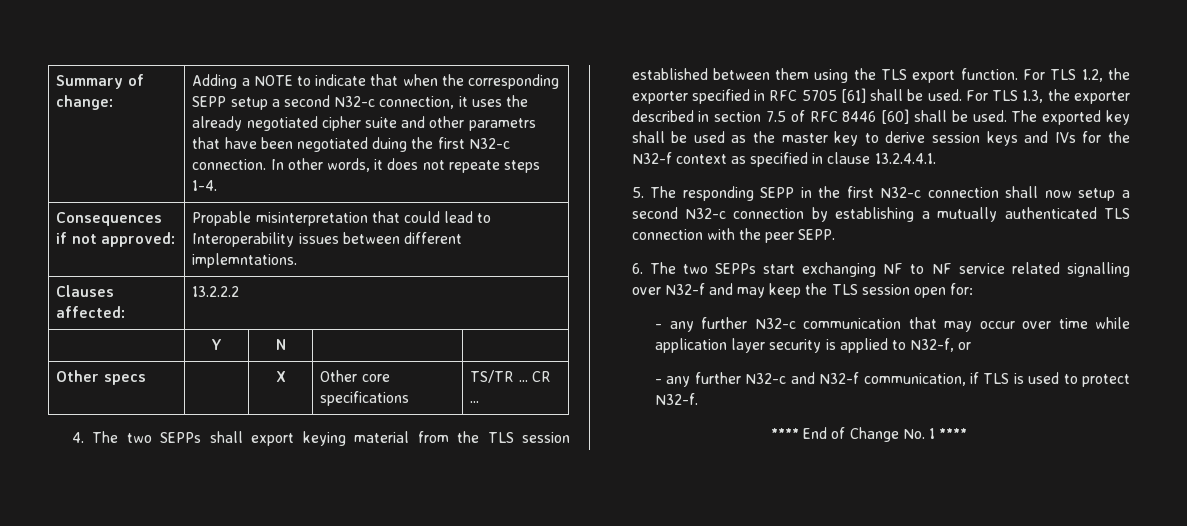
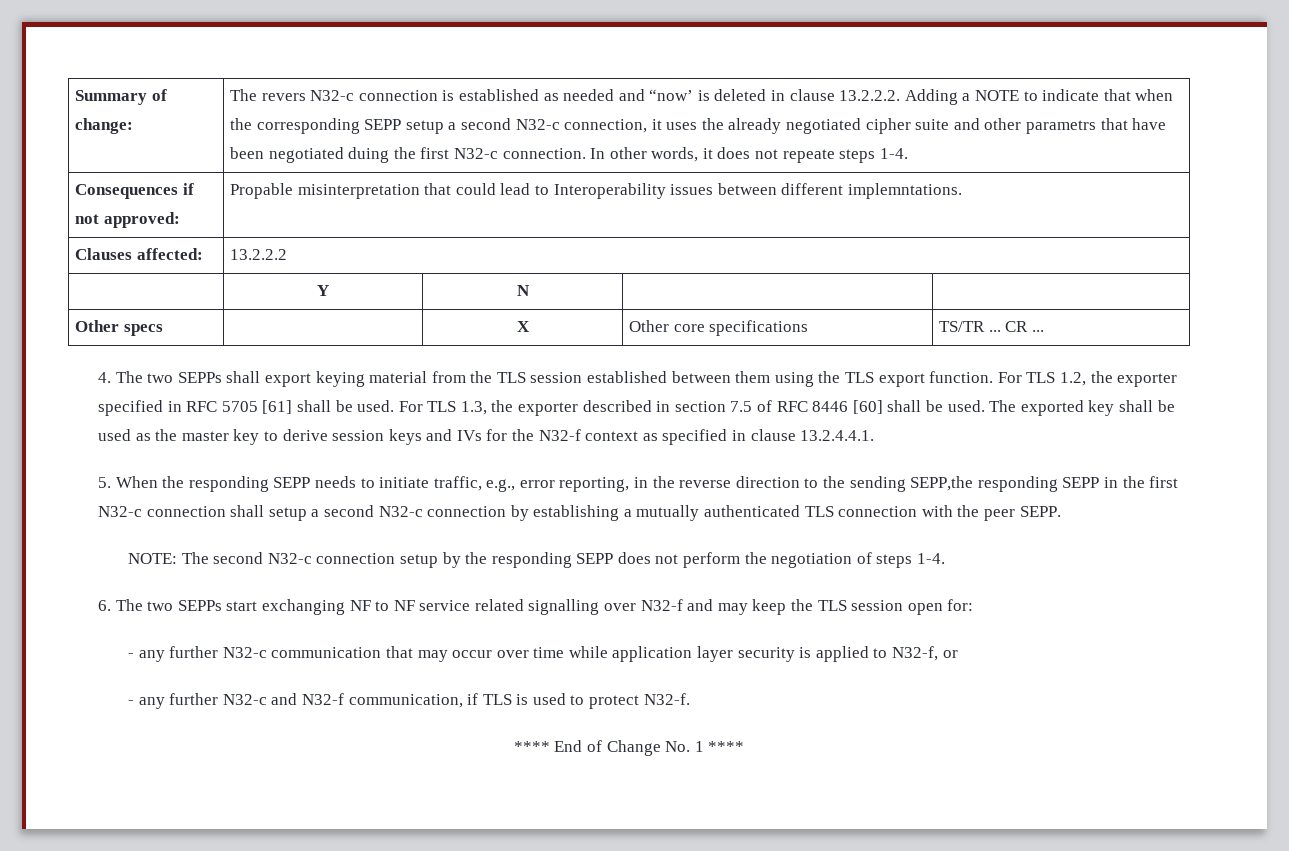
- Adding a NOTE to indicate that when the corresponding SEPP setup a second N32-c connection, it uses the already negotiated cipher suite and other parametrs that have been negotiated duing the first N32-c connection.
+ The revers N32-c connection is established as needed and “now’ is deleted in clause 13.2.2.2. Adding a NOTE to indicate that when the corresponding SEPP setup a second N32-c connection, it uses the already negotiated cipher suite and other parametrs that have been negotiated duing the first N32-c connection.
- 5. The responding SEPP in the first N32-c connection shall now setup a second N32-c connection by establishing a mutually authenticated TLS connection with the peer SEPP.
+ 5. When the responding SEPP needs to initiate traffic, e.g., error reporting, in the reverse direction to the sending SEPP,the responding SEPP in the first N32-c connection shall setup a second N32-c connection by establishing a mutually authenticated TLS connection with the peer SEPP.
+ NOTE: The second N32-c connection setup by the responding SEPP does not perform the negotiation of steps 1-4.

